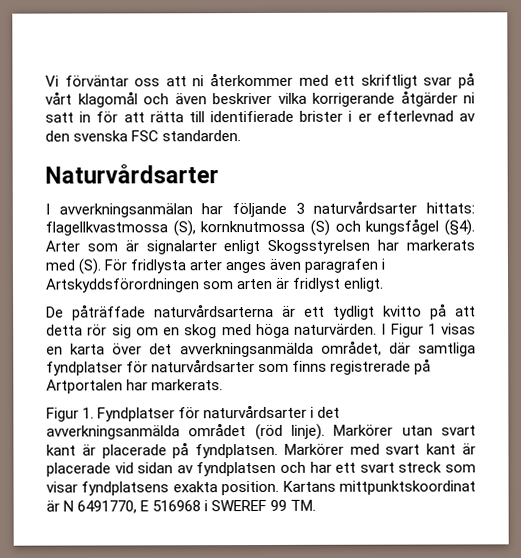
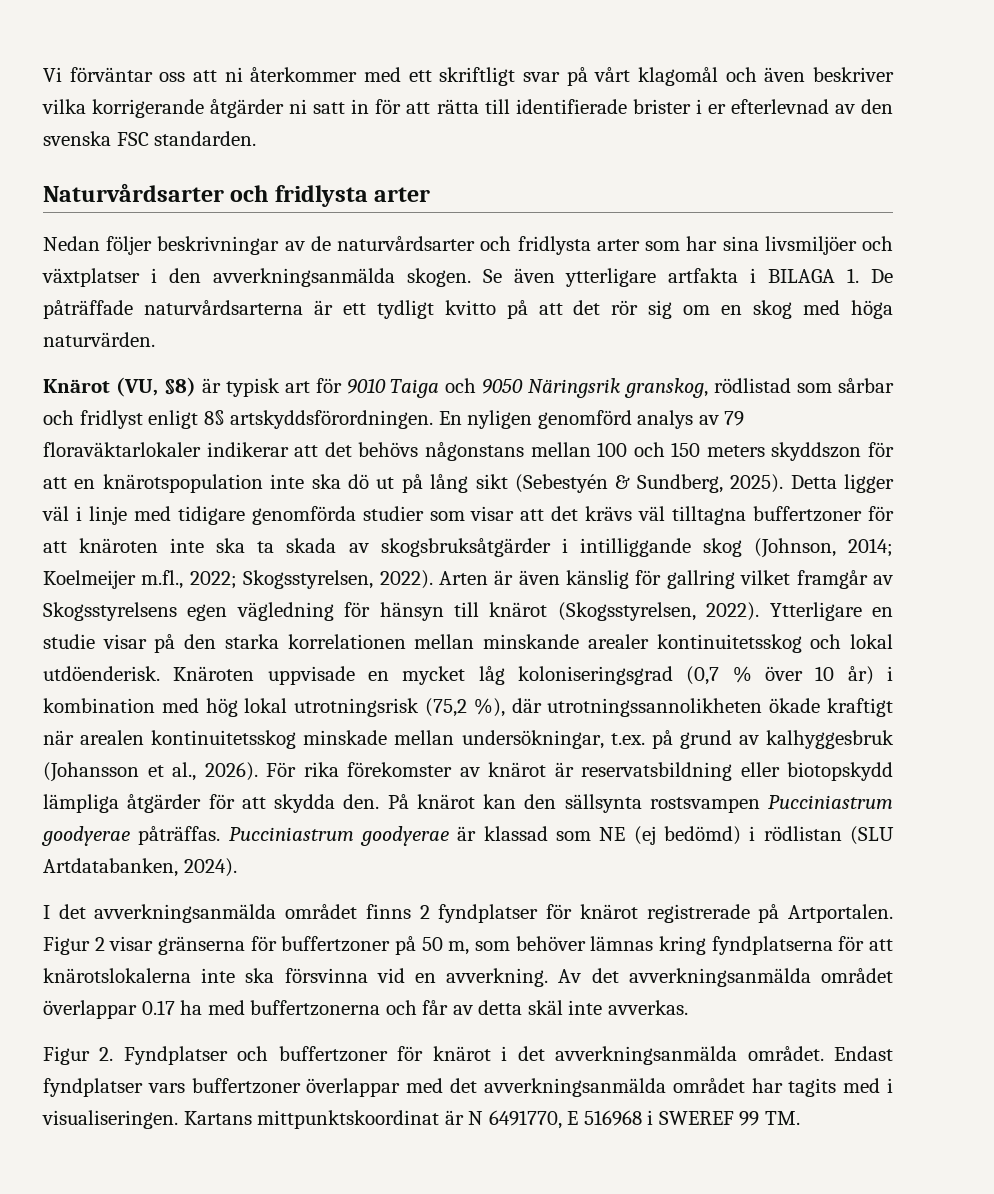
- Naturvårdsarter
- I avverkningsanmälan har följande 3 naturvårdsarter hittats: flagellkvastmossa (S), kornknutmossa (S) och kungsfågel (§4). Arter som är signalarter enligt Skogsstyrelsen har markerats med (S). För fridlysta arter anges även paragrafen i Artskyddsförordningen som arten är fridlyst enligt.
- De påträffade naturvårdsarterna är ett tydligt kvitto på att detta rör sig om en skog med höga naturvärden. I Figur 1 visas en karta över det avverkningsanmälda området, där samtliga fyndplatser för naturvårdsarter som finns registrerade på Artportalen har markerats.
- Figur 1. Fyndplatser för naturvårdsarter i det avverkningsanmälda området (röd linje). Markörer utan svart kant är placerade på fyndplatsen. Markörer med svart kant är placerade vid sidan av fyndplatsen och har ett svart streck som visar fyndplatsens exakta position.
+ Naturvårdsarter och fridlysta arter
+ Nedan följer beskrivningar av de naturvårdsarter och fridlysta arter som har sina livsmiljöer och växtplatser i den avverkningsanmälda skogen. Se även ytterligare artfakta i BILAGA 1. De påträffade naturvårdsarterna är ett tydligt kvitto på att det rör sig om en skog med höga naturvärden.
+ Knärot (VU, §8) är typisk art för 9010 Taiga och 9050 Näringsrik granskog, rödlistad som sårbar och fridlyst enligt 8§ artskyddsförordningen. En nyligen genomförd analys av 79 floraväktarlokaler indikerar att det behövs någonstans mellan 100 och 150 meters skyddszon för att en knärotspopulation inte ska dö ut på lång sikt (Sebestyén & Sundberg, 2025). Detta ligger väl i linje med tidigare genomförda studier som visar att det krävs väl tilltagna buffertzoner för att knäroten inte ska ta skada av skogsbruksåtgärder i intilliggande skog (Johnson, 2014; Koelmeijer m.fl., 2022; Skogsstyrelsen, 2022). Arten är även känslig för gallring vilket framgår av Skogsstyrelsens egen vägledning för hänsyn till knärot (Skogsstyrelsen, 2022). Ytterligare en studie visar på den starka korrelationen mellan minskande arealer kontinuitetsskog och lokal utdöenderisk. Knäroten uppvisade en mycket låg koloniseringsgrad (0,7 % över 10 år) i kombination med hög lokal utrotningsrisk (75,2 %), där utrotningssannolikheten ökade kraftigt när arealen kontinuitetsskog minskade mellan undersökningar, t.ex. på grund av kalhyggesbruk (Johansson et al., 2026). För rika förekomster av knärot är reservatsbildning eller biotopskydd lämpliga åtgärder för att skydda den. På knärot kan den sällsynta rostsvampen Pucciniastrum goodyerae påträffas. Pucciniastrum goodyerae är klassad som NE (ej bedömd) i rödlistan (SLU Artdatabanken, 2024).
+ I det avverkningsanmälda området finns 2 fyndplatser för knärot registrerade på Artportalen. Figur 2 visar gränserna för buffertzoner på 50 m, som behöver lämnas kring fyndplatserna för att knärotslokalerna inte ska försvinna vid en avverkning. Av det avverkningsanmälda området överlappar 0.17 ha med buffertzonerna och får av detta skäl inte avverkas.
+ Figur 2. Fyndplatser och buffertzoner för knärot i det avverkningsanmälda området. Endast fyndplatser vars buffertzoner överlappar med det avverkningsanmälda området har tagits med i visualiseringen.

